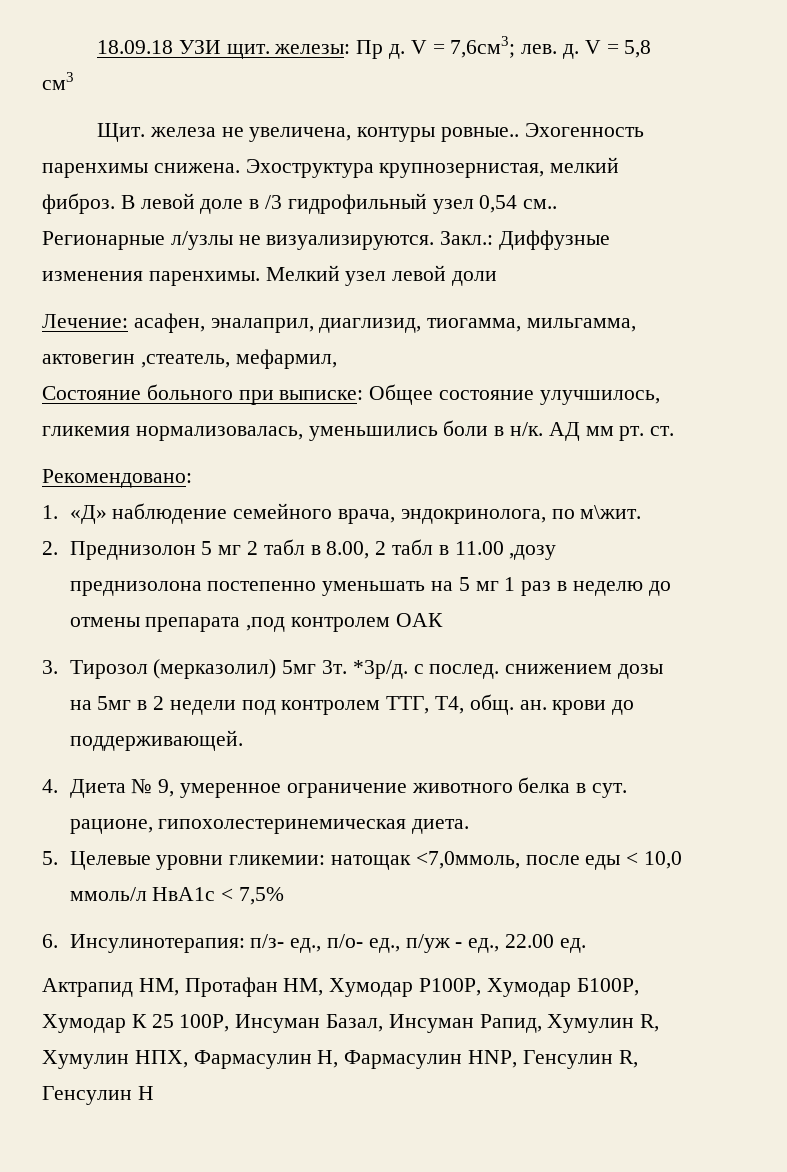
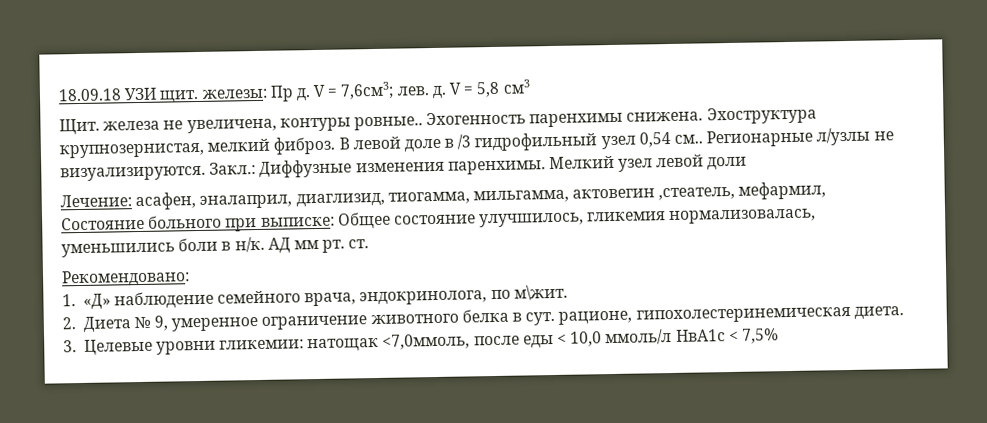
- 2. Преднизолон 5 мг 2 табл в 8.00, 2 табл в 11.00 ,дозу преднизолона постепенно уменьшать на 5 мг 1 раз в неделю до отмены препарата ,под контролем ОАК
- 3. Тирозол (мерказолил) 5мг 3т. *3р/д. с послед. снижением дозы на 5мг в 2 недели под контролем ТТГ, Т4, общ. ан. крови до поддерживающей.
- 4. Диета № 9, умеренное ограничение животного белка в сут. рационе, гипохолестеринемическая диета.
+ 2. Диета № 9, умеренное ограничение животного белка в сут. рационе, гипохолестеринемическая диета.
- 5. Целевые уровни гликемии: натощак <7,0ммоль, после еды < 10,0 ммоль/л НвА1с < 7,5%
+ 3. Целевые уровни гликемии: натощак <7,0ммоль, после еды < 10,0 ммоль/л НвА1с < 7,5%
- 6. Инсулинотерапия: п/з- ед., п/о- ед., п/уж - ед., 22.00 ед.
- Актрапид НМ, Протафан НМ, Хумодар Р100Р, Хумодар Б100Р, Хумодар К 25 100Р, Инсуман Базал, Инсуман Рапид, Хумулин R, Хумулин НПХ, Фармасулин Н, Фармасулин НNР, Генсулин R, Генсулин Н

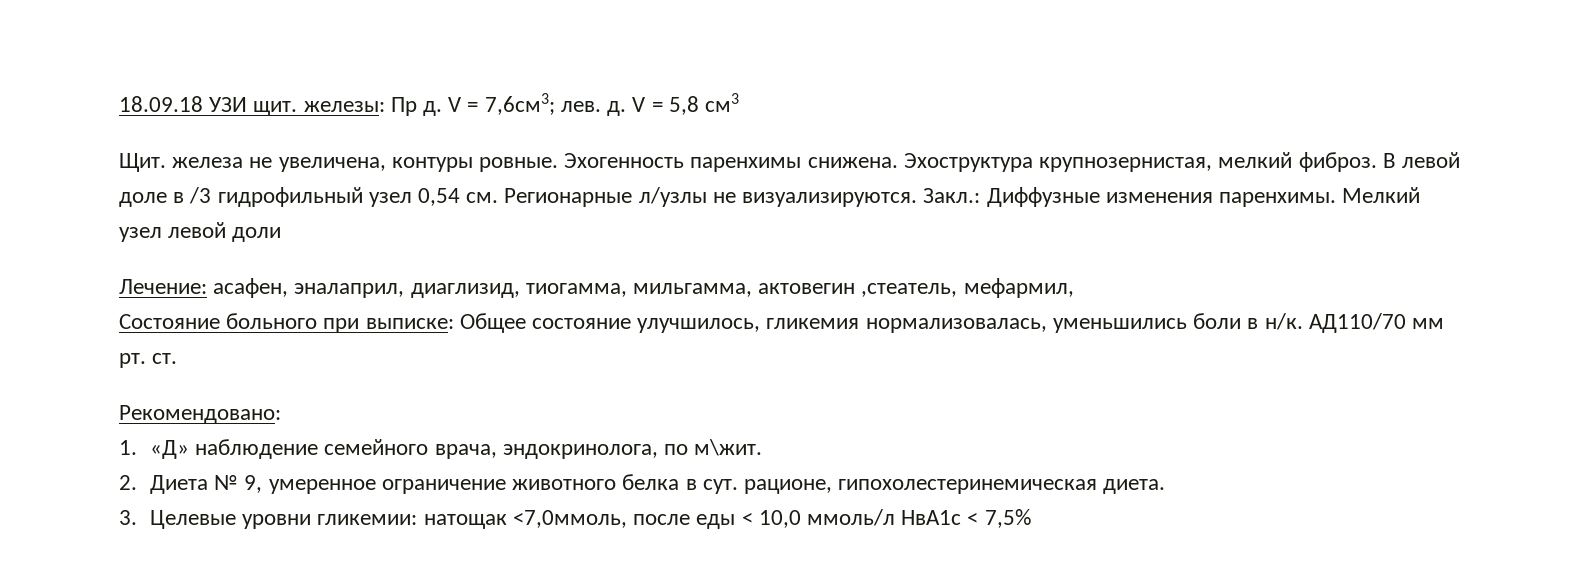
- Щит. железа не увеличена, контуры ровные..
+ Щит. железа не увеличена, контуры ровные.
- В левой доле в /3 гидрофильный узел 0,54 см.. Регионарные л/узлы не визуализируются.
+ В левой доле в /3 гидрофильный узел 0,54 см. Регионарные л/узлы не визуализируются.
- АД мм рт. ст.
+ АД110/70 мм рт. ст.

